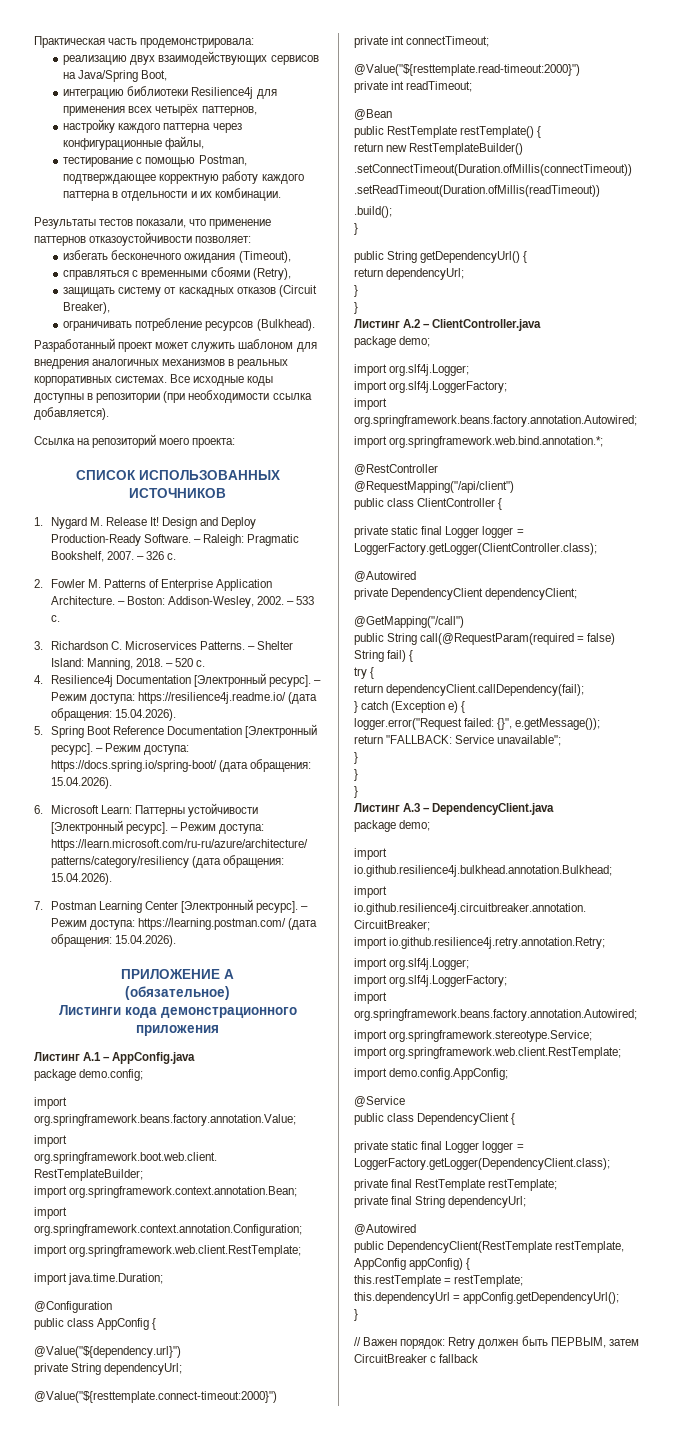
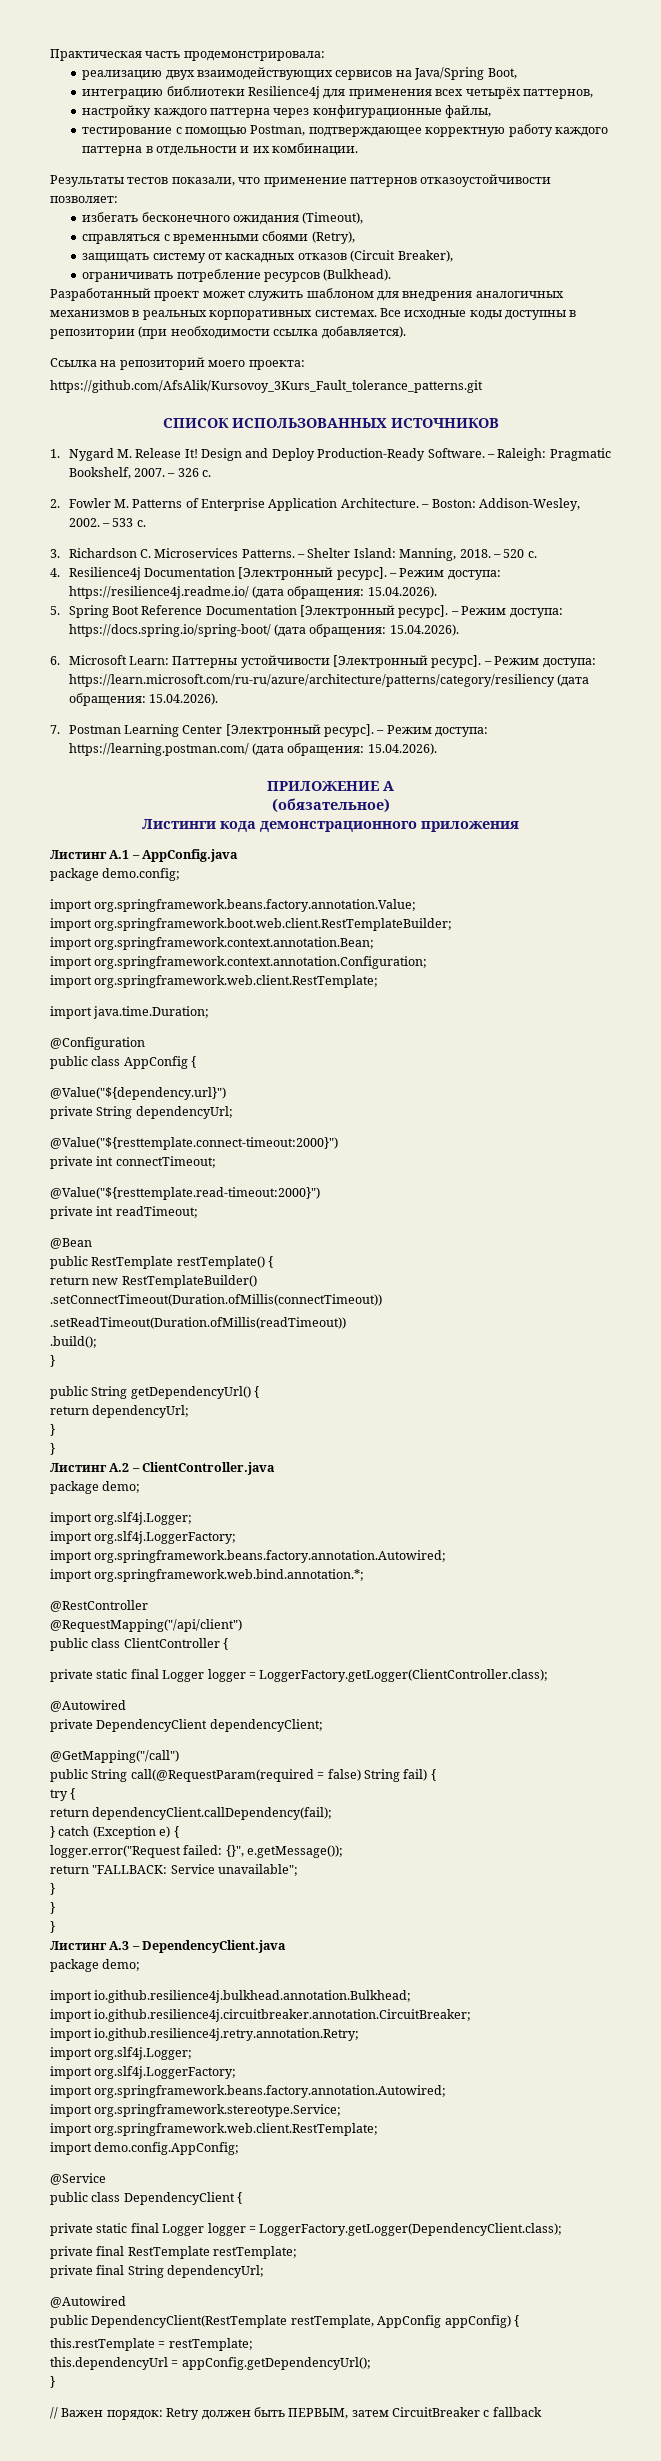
+ https://github.com/AfsAlik/Kursovoy_3Kurs_Fault_tolerance_patterns.git

